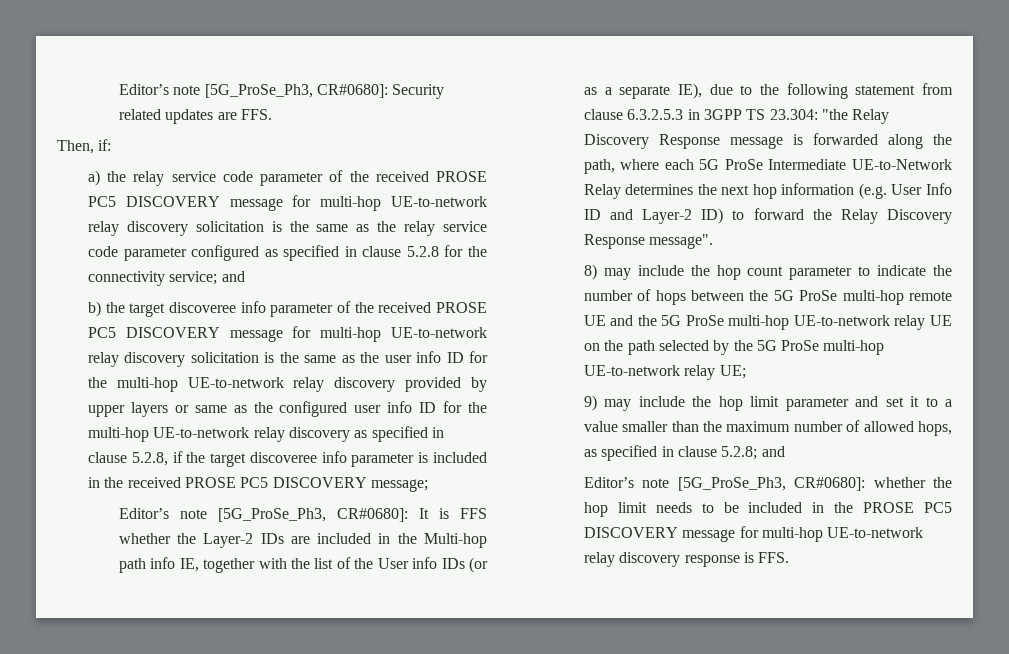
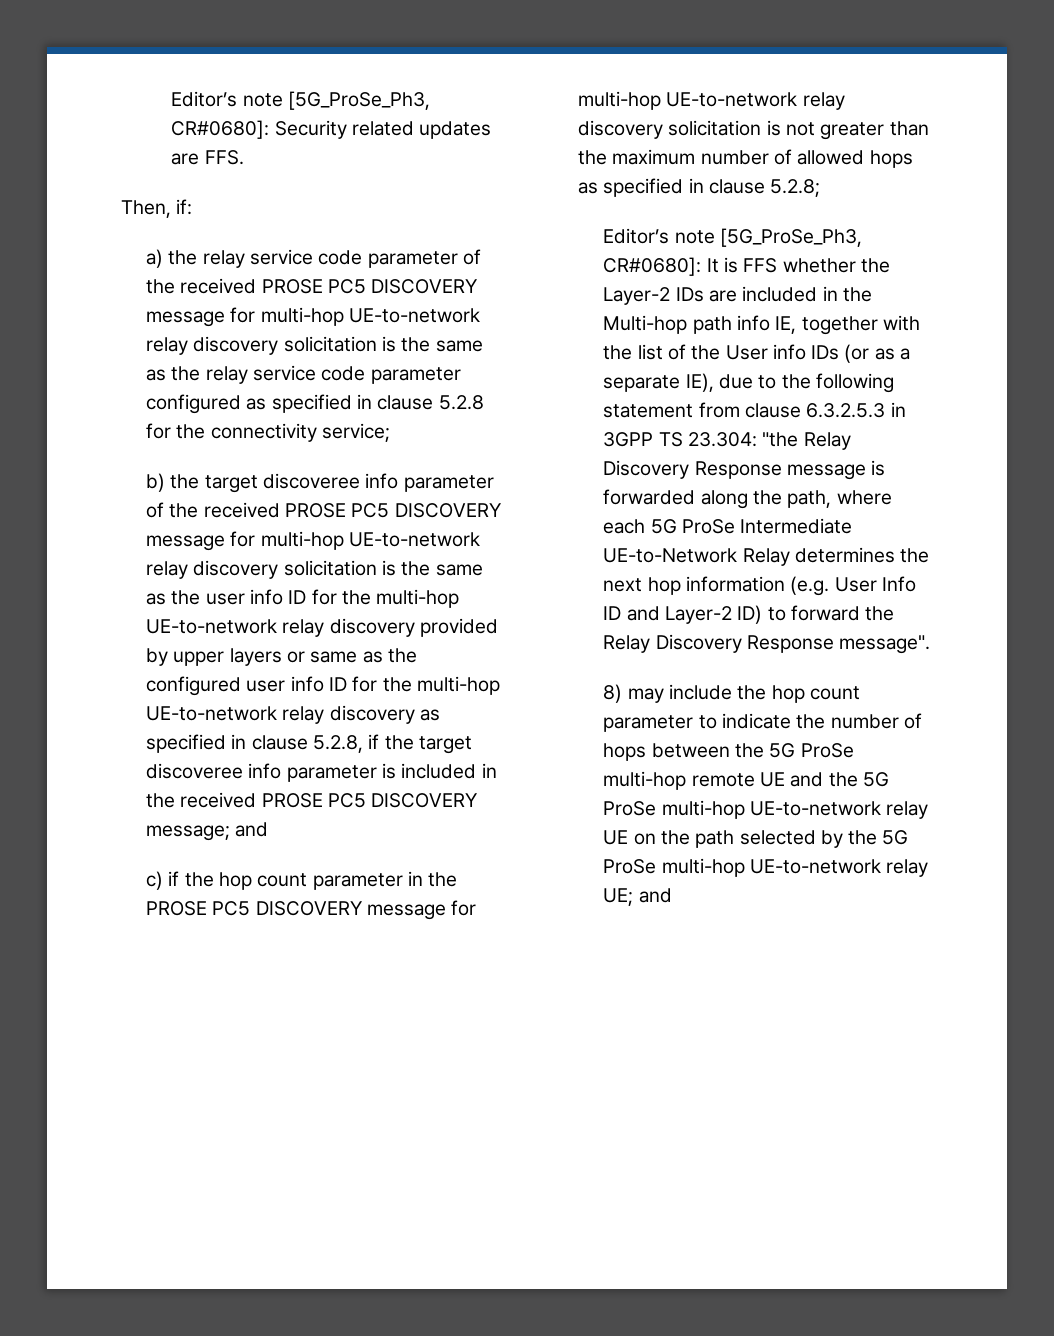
- a) the relay service code parameter of the received PROSE PC5 DISCOVERY message for multi-hop UE-to-network relay discovery solicitation is the same as the relay service code parameter configured as specified in clause 5.2.8 for the connectivity service; and
+ a) the relay service code parameter of the received PROSE PC5 DISCOVERY message for multi-hop UE-to-network relay discovery solicitation is the same as the relay service code parameter configured as specified in clause 5.2.8 for the connectivity service;
- b) the target discoveree info parameter of the received PROSE PC5 DISCOVERY message for multi-hop UE-to-network relay discovery solicitation is the same as the user info ID for the multi-hop UE-to-network relay discovery provided by upper layers or same as the configured user info ID for the multi-hop UE-to-network relay discovery as specified in clause 5.2.8, if the target discoveree info parameter is included in the received PROSE PC5 DISCOVERY message;
+ b) the target discoveree info parameter of the received PROSE PC5 DISCOVERY message for multi-hop UE-to-network relay discovery solicitation is the same as the user info ID for the multi-hop UE-to-network relay discovery provided by upper layers or same as the configured user info ID for the multi-hop UE-to-network relay discovery as specified in clause 5.2.8, if the target discoveree info parameter is included in the received PROSE PC5 DISCOVERY message; and
+ c) if the hop count parameter in the PROSE PC5 DISCOVERY message for multi-hop UE-to-network relay discovery solicitation is not greater than the maximum number of allowed hops as specified in clause 5.2.8;
- 8) may include the hop count parameter to indicate the number of hops between the 5G ProSe multi-hop remote UE and the 5G ProSe multi-hop UE-to-network relay UE on the path selected by the 5G ProSe multi-hop UE-to-network relay UE;
- 9) may include the hop limit parameter and set it to a value smaller than the maximum number of allowed hops, as specified in clause 5.2.8; and
- Editor’s note [5G_ProSe_Ph3, CR#0680]: whether the hop limit needs to be included in the PROSE PC5 DISCOVERY message for multi-hop UE-to-network relay discovery response is FFS.
+ 8) may include the hop count parameter to indicate the number of hops between the 5G ProSe multi-hop remote UE and the 5G ProSe multi-hop UE-to-network relay UE on the path selected by the 5G ProSe multi-hop UE-to-network relay UE; and

